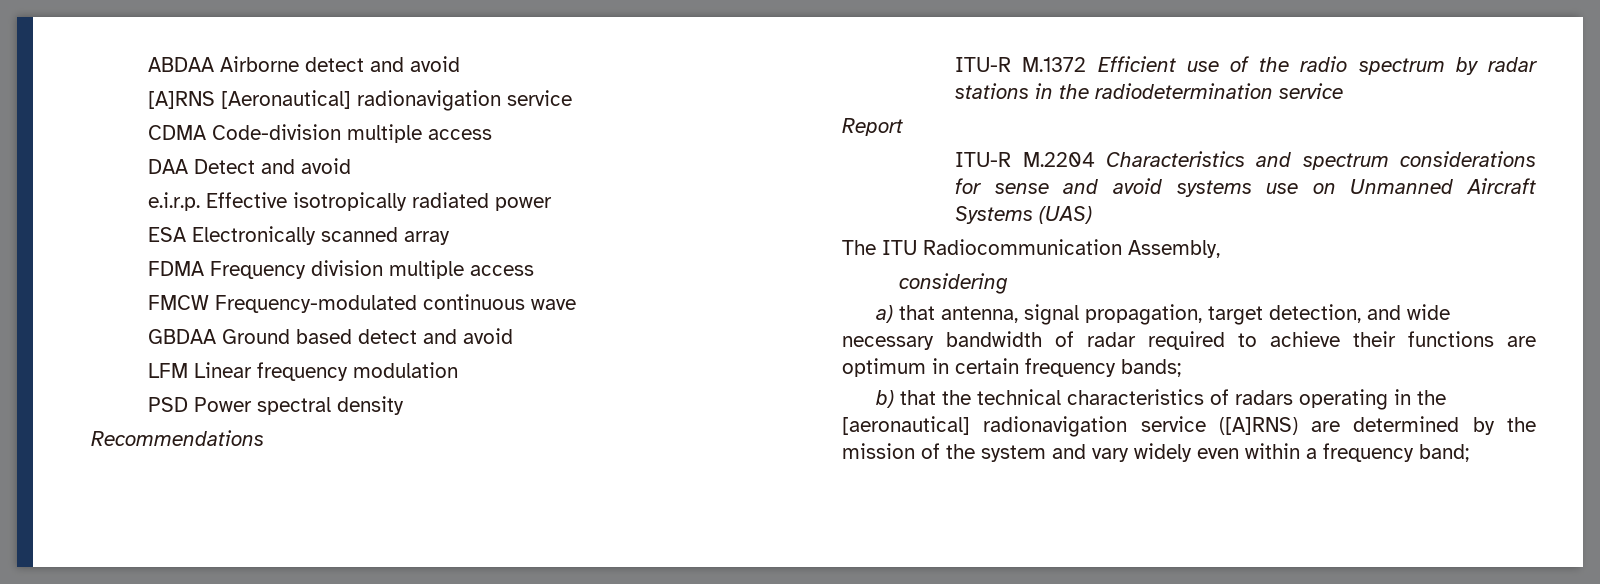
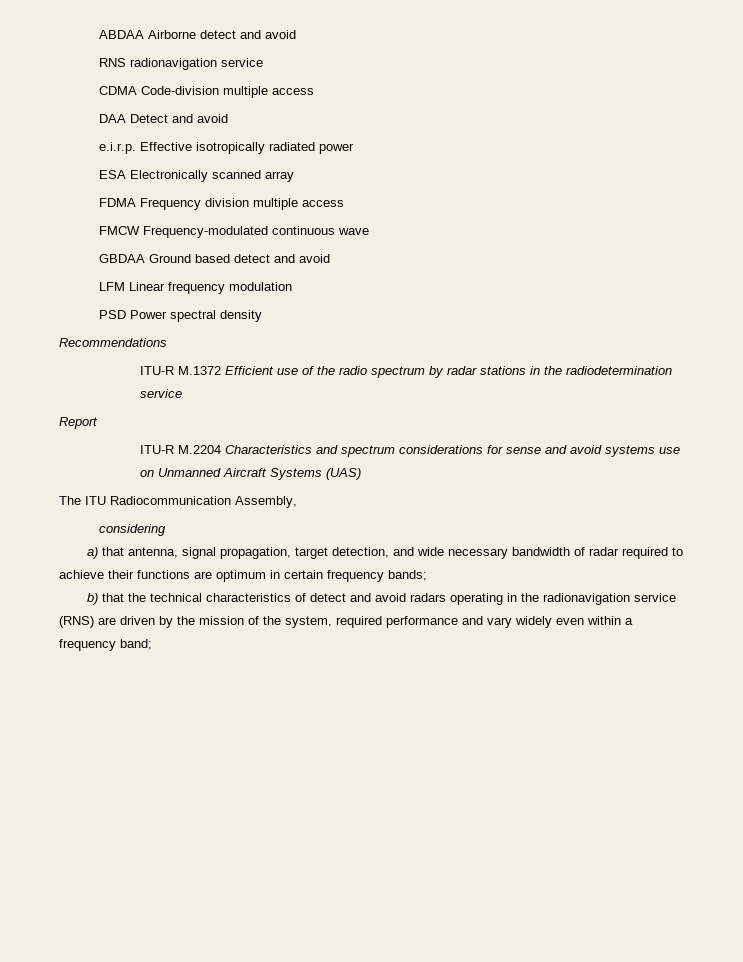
- [A]RNS [Aeronautical] radionavigation service
+ RNS radionavigation service
- b) that the technical characteristics of radars operating in the [aeronautical] radionavigation service ([A]RNS) are determined by the mission of the system and vary widely even within a frequency band;
+ b) that the technical characteristics of detect and avoid radars operating in the radionavigation service (RNS) are driven by the mission of the system, required performance and vary widely even within a frequency band;

